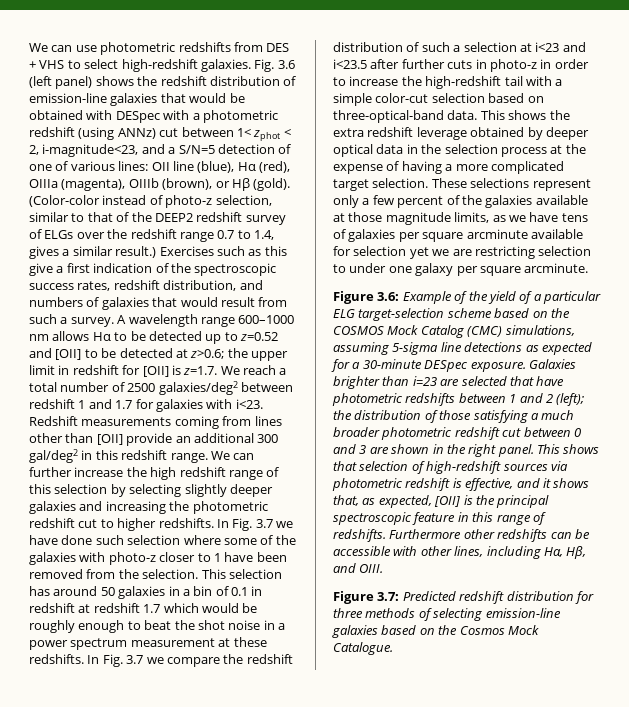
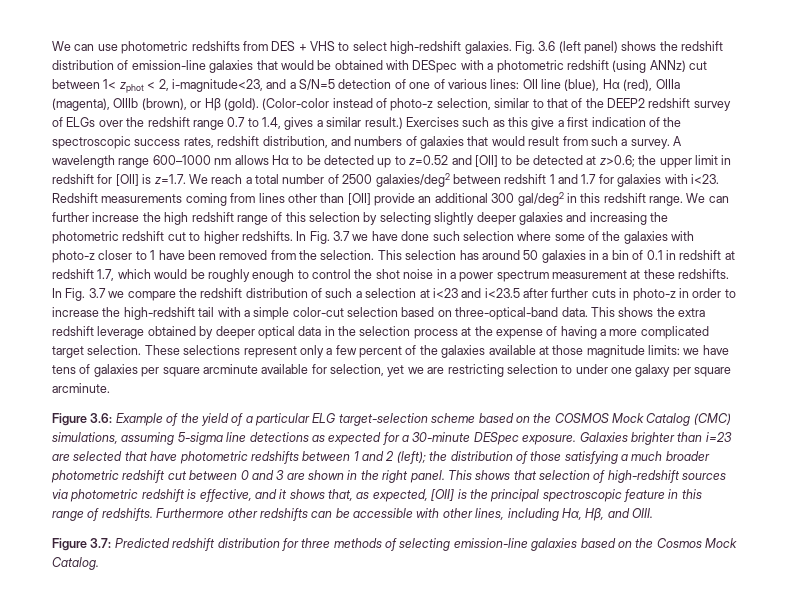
- This selection has around 50 galaxies in a bin of 0.1 in redshift at redshift 1.7 which would be roughly enough to beat the shot noise in a power spectrum measurement at these redshifts.
+ This selection has around 50 galaxies in a bin of 0.1 in redshift at redshift 1.7, which would be roughly enough to control the shot noise in a power spectrum measurement at these redshifts.
- These selections represent only a few percent of the galaxies available at those magnitude limits, as we have tens of galaxies per square arcminute available for selection yet we are restricting selection to under one galaxy per square arcminute.
+ These selections represent only a few percent of the galaxies available at those magnitude limits: we have tens of galaxies per square arcminute available for selection, yet we are restricting selection to under one galaxy per square arcminute.
- Figure 3.7: Predicted redshift distribution for three methods of selecting emission-line galaxies based on the Cosmos Mock Catalogue.
+ Figure 3.7: Predicted redshift distribution for three methods of selecting emission-line galaxies based on the Cosmos Mock Catalog.

